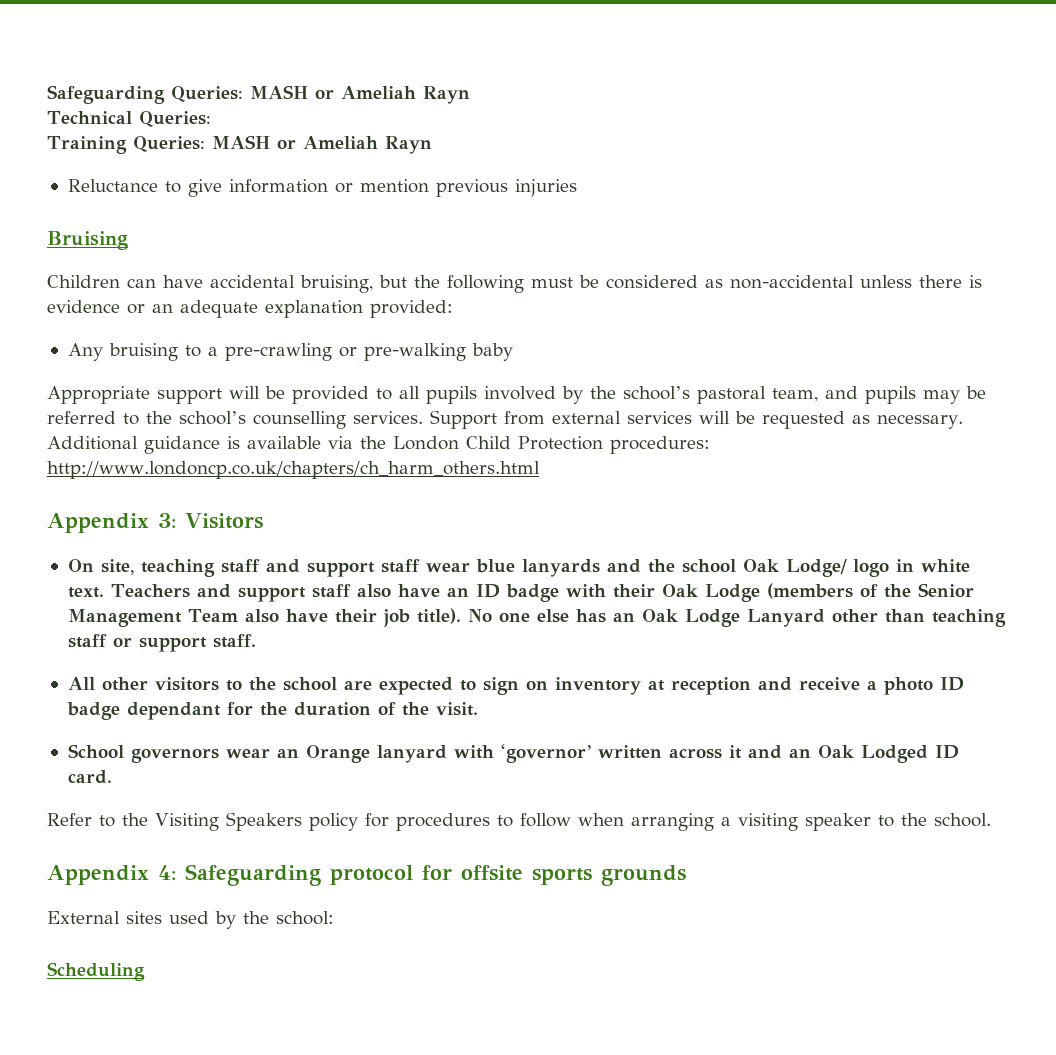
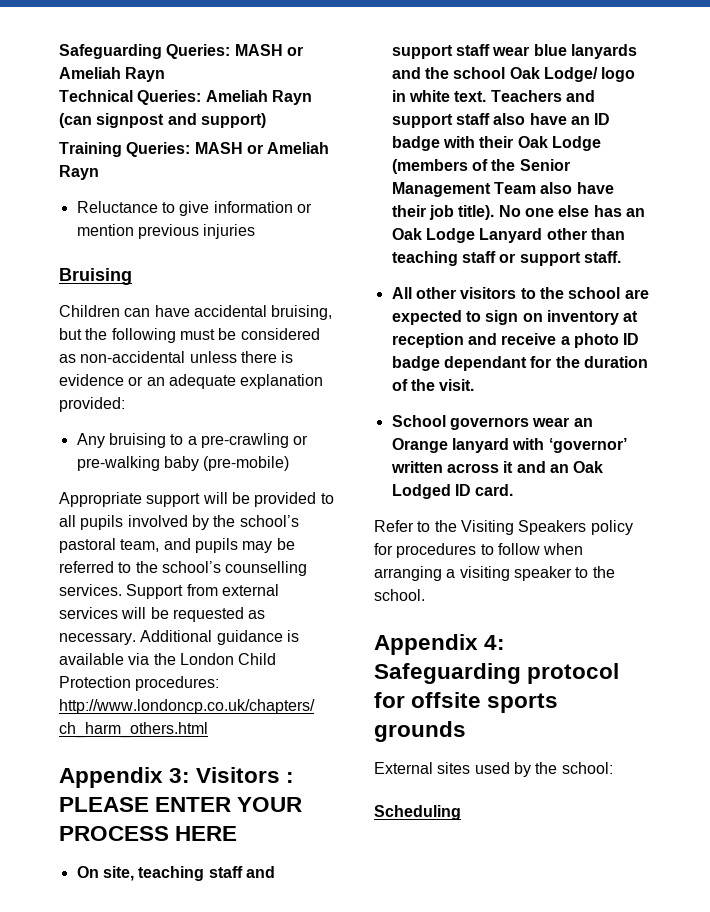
- Technical Queries:
+ Technical Queries: Ameliah Rayn (can signpost and support)
- Any bruising to a pre-crawling or pre-walking baby
+ Any bruising to a pre-crawling or pre-walking baby (pre-mobile)
- Appendix 3: Visitors
+ Appendix 3: Visitors : PLEASE ENTER YOUR PROCESS HERE

